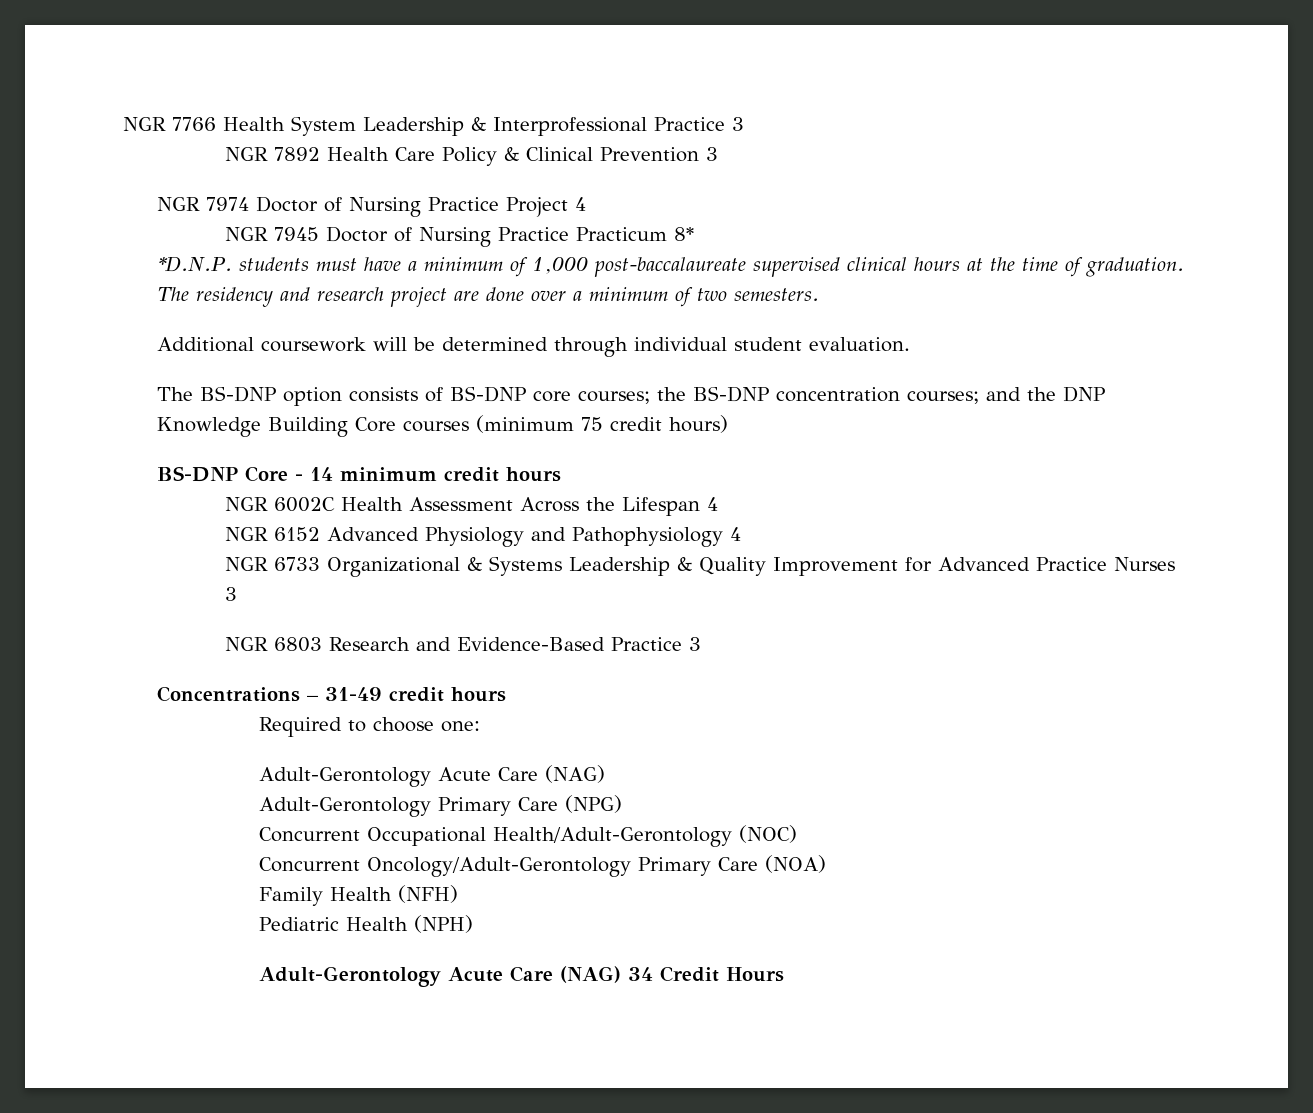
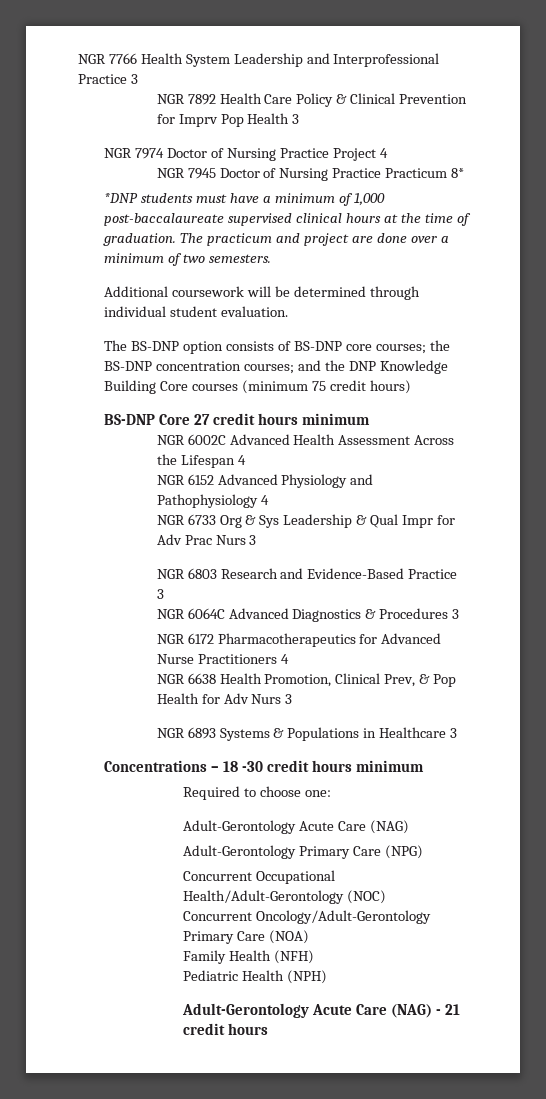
- NGR 7766 Health System Leadership & Interprofessional Practice 3
+ NGR 7766 Health System Leadership and Interprofessional Practice 3
- NGR 7892 Health Care Policy & Clinical Prevention 3
+ NGR 7892 Health Care Policy & Clinical Prevention for Imprv Pop Health 3
- *D.N.P. students must have a minimum of 1,000 post-baccalaureate supervised clinical hours at the time of graduation.
+ *DNP students must have a minimum of 1,000 post-baccalaureate supervised clinical hours at the time of graduation.
- The residency and research project are done over a minimum of two semesters.
+ The practicum and project are done over a minimum of two semesters.
- BS-DNP Core - 14 minimum credit hours
+ BS-DNP Core 27 credit hours minimum
- NGR 6002C Health Assessment Across the Lifespan 4
+ NGR 6002C Advanced Health Assessment Across the Lifespan 4
- NGR 6733 Organizational & Systems Leadership & Quality Improvement for Advanced Practice Nurses 3
+ NGR 6733 Org & Sys Leadership & Qual Impr for Adv Prac Nurs 3
+ NGR 6064C Advanced Diagnostics & Procedures 3
+ NGR 6172 Pharmacotherapeutics for Advanced Nurse Practitioners 4
+ NGR 6638 Health Promotion, Clinical Prev, & Pop Health for Adv Nurs 3
+ NGR 6893 Systems & Populations in Healthcare 3
- Concentrations – 31-49 credit hours
+ Concentrations – 18 -30 credit hours minimum
- Adult-Gerontology Acute Care (NAG) 34 Credit Hours
+ Adult-Gerontology Acute Care (NAG) - 21 credit hours

